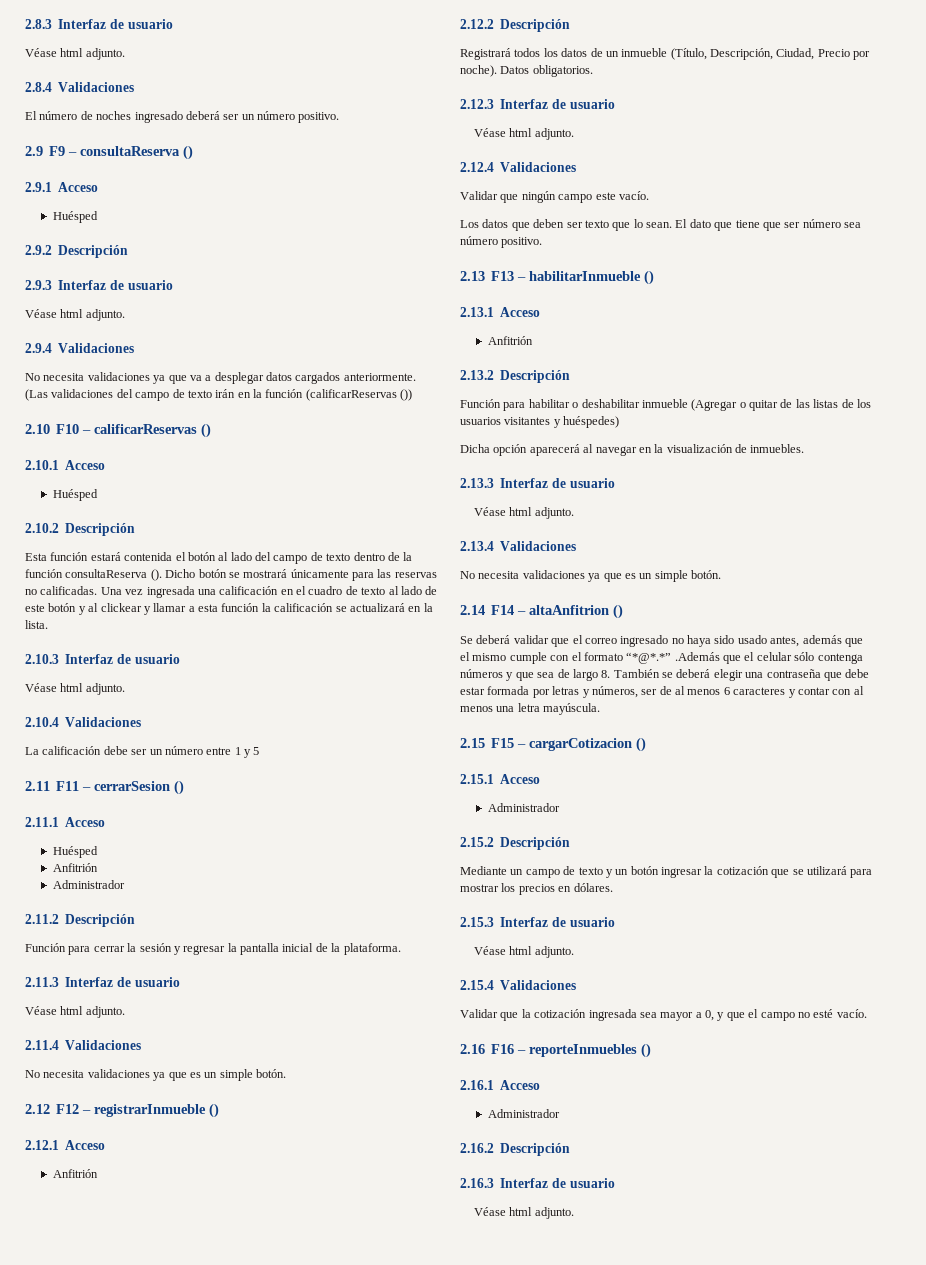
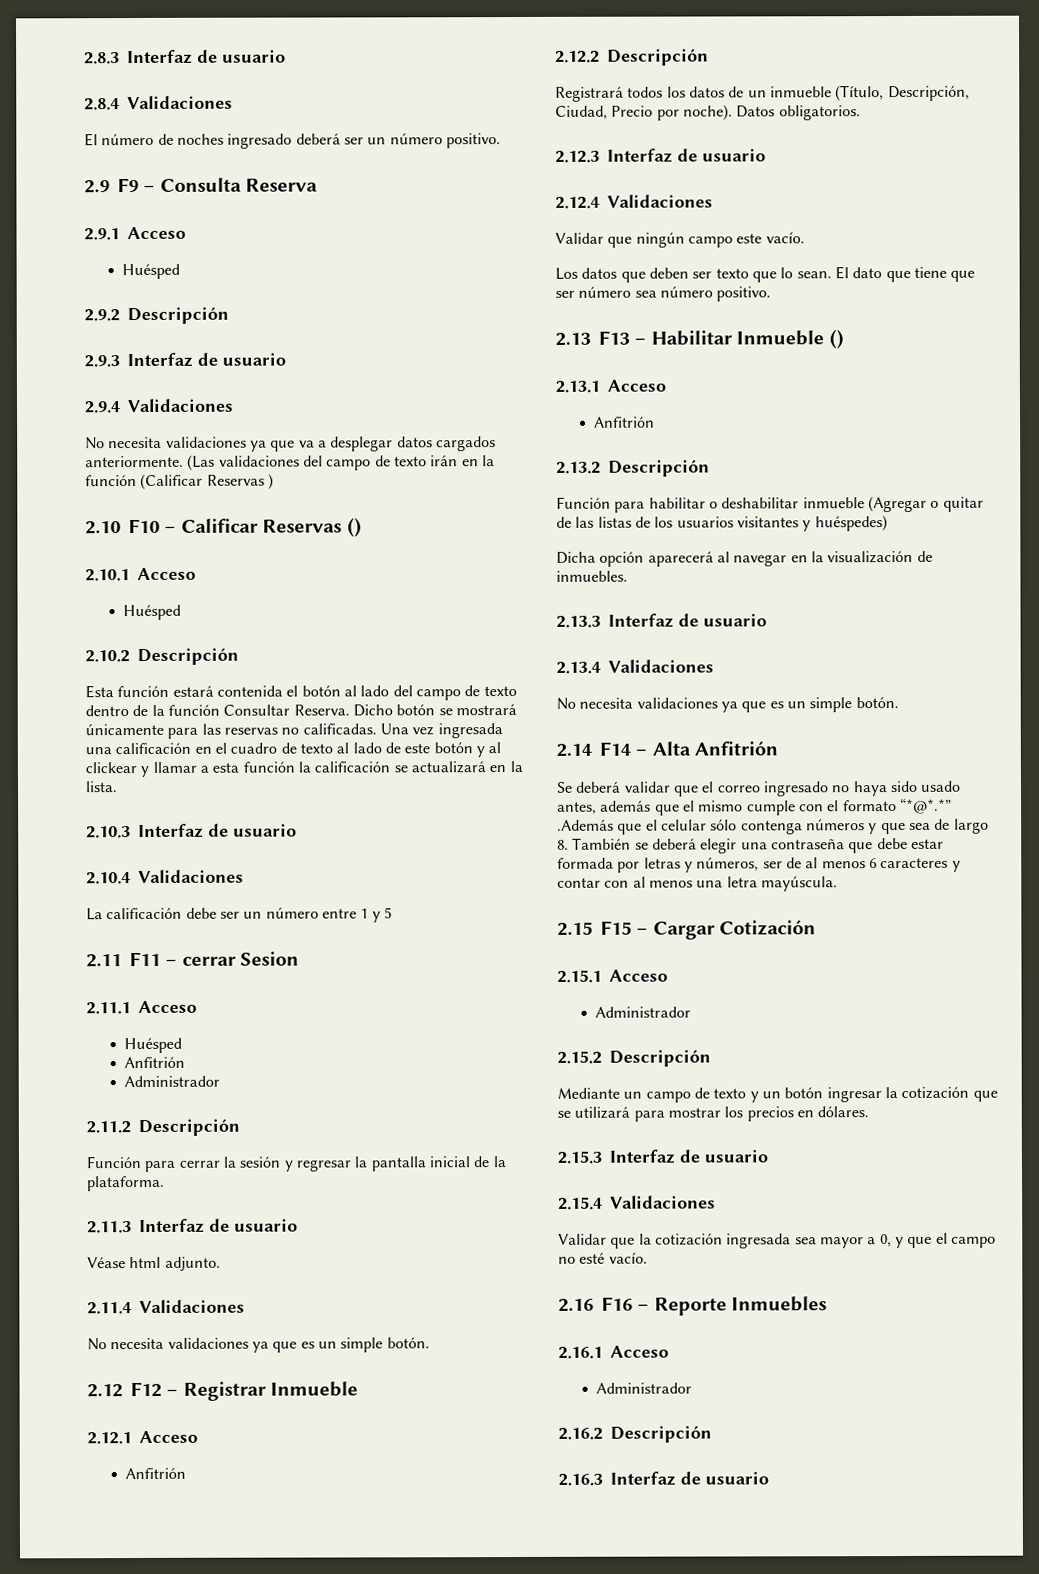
  2.8.3 Interfaz de usuario
- Véase html adjunto.
- 2.9 F9 – consultaReserva ()
+ 2.9 F9 – Consulta Reserva
  2.9.3 Interfaz de usuario
- Véase html adjunto.
- (Las validaciones del campo de texto irán en la función (calificarReservas ())
+ (Las validaciones del campo de texto irán en la función (Calificar Reservas )
- 2.10 F10 – calificarReservas ()
+ 2.10 F10 – Calificar Reservas ()
- Esta función estará contenida el botón al lado del campo de texto dentro de la función consultaReserva ().
+ Esta función estará contenida el botón al lado del campo de texto dentro de la función Consultar Reserva.
  2.10.3 Interfaz de usuario
- Véase html adjunto.
- 2.11 F11 – cerrarSesion ()
+ 2.11 F11 – cerrar Sesion
- 2.12 F12 – registrarInmueble ()
+ 2.12 F12 – Registrar Inmueble
  2.12.3 Interfaz de usuario
- Véase html adjunto.
- 2.13 F13 – habilitarInmueble ()
+ 2.13 F13 – Habilitar Inmueble ()
  2.13.3 Interfaz de usuario
- Véase html adjunto.
- 2.14 F14 – altaAnfitrion ()
+ 2.14 F14 – Alta Anfitrión
- 2.15 F15 – cargarCotizacion ()
+ 2.15 F15 – Cargar Cotización
  2.15.3 Interfaz de usuario
- Véase html adjunto.
- 2.16 F16 – reporteInmuebles ()
+ 2.16 F16 – Reporte Inmuebles
  2.16.3 Interfaz de usuario
- Véase html adjunto.

